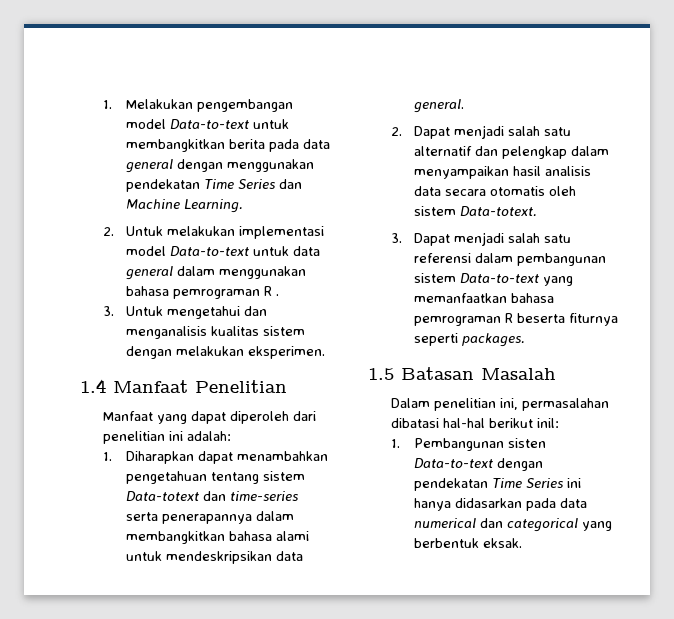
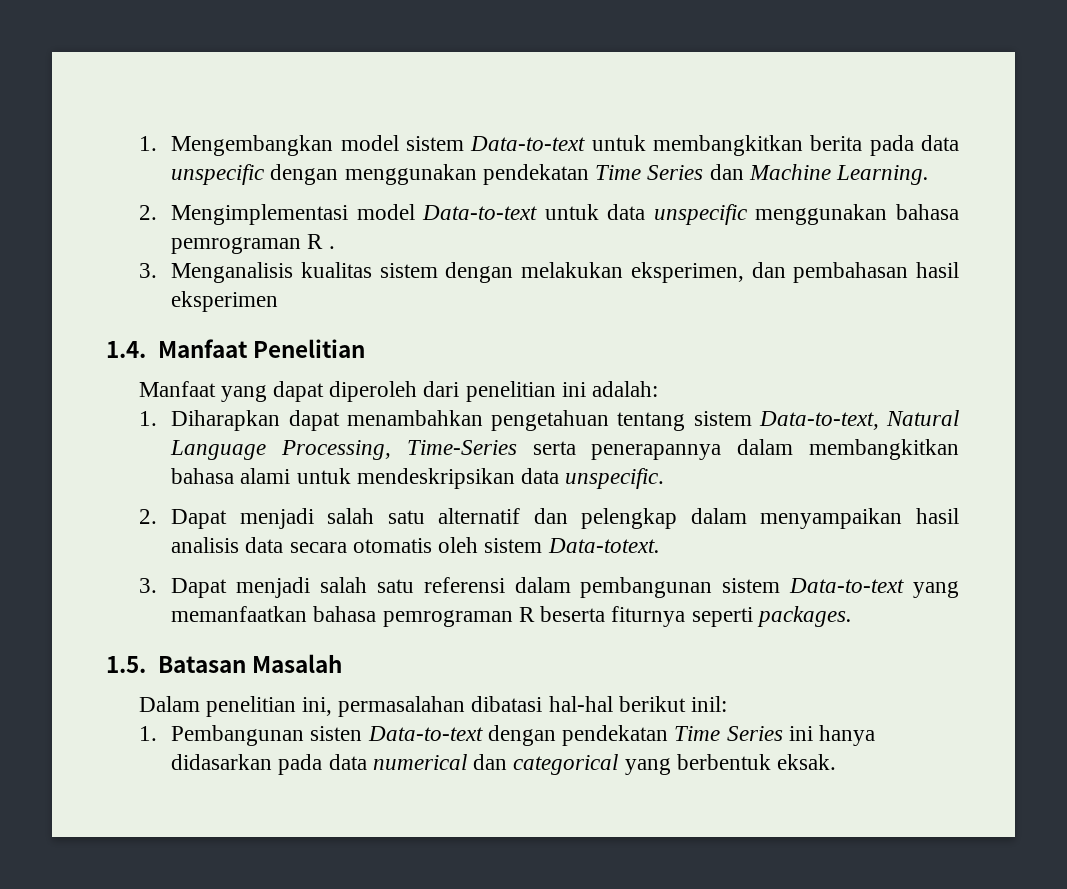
- 1. Melakukan pengembangan model Data-to-text untuk membangkitkan berita pada data general dengan menggunakan pendekatan Time Series dan Machine Learning.
+ 1. Mengembangkan model sistem Data-to-text untuk membangkitkan berita pada data unspecific dengan menggunakan pendekatan Time Series dan Machine Learning.
- 2. Untuk melakukan implementasi model Data-to-text untuk data general dalam menggunakan bahasa pemrograman R .
+ 2. Mengimplementasi model Data-to-text untuk data unspecific menggunakan bahasa pemrograman R .
- 3. Untuk mengetahui dan menganalisis kualitas sistem dengan melakukan eksperimen.
- 1.4 Manfaat Penelitian
+ 3. Menganalisis kualitas sistem dengan melakukan eksperimen, dan pembahasan hasil eksperimen
+ 1.4. Manfaat Penelitian
- 1. Diharapkan dapat menambahkan pengetahuan tentang sistem Data-totext dan time-series serta penerapannya dalam membangkitkan bahasa alami untuk mendeskripsikan data general.
+ 1. Diharapkan dapat menambahkan pengetahuan tentang sistem Data-to-text, Natural Language Processing, Time-Series serta penerapannya dalam membangkitkan bahasa alami untuk mendeskripsikan data unspecific.
- 1.5 Batasan Masalah
+ 1.5. Batasan Masalah

